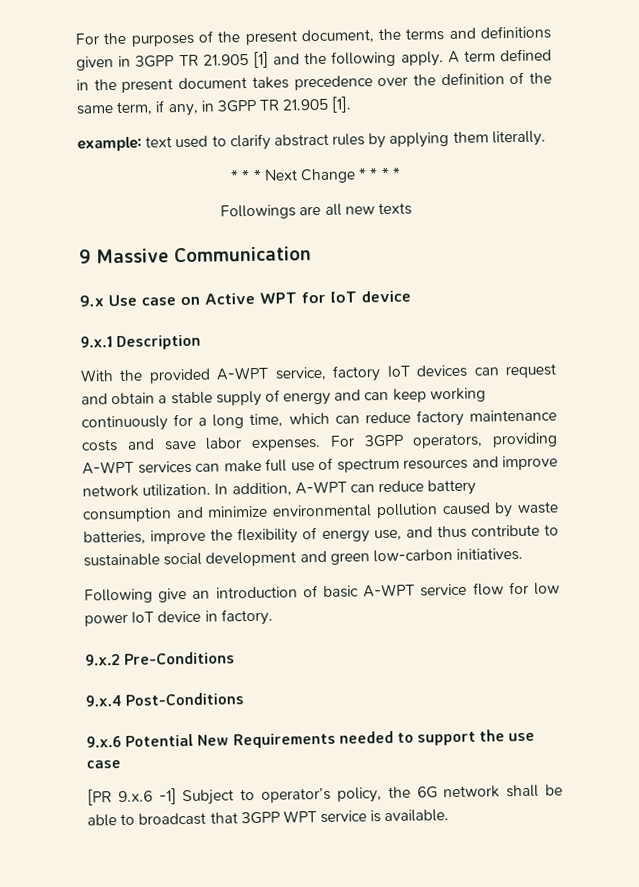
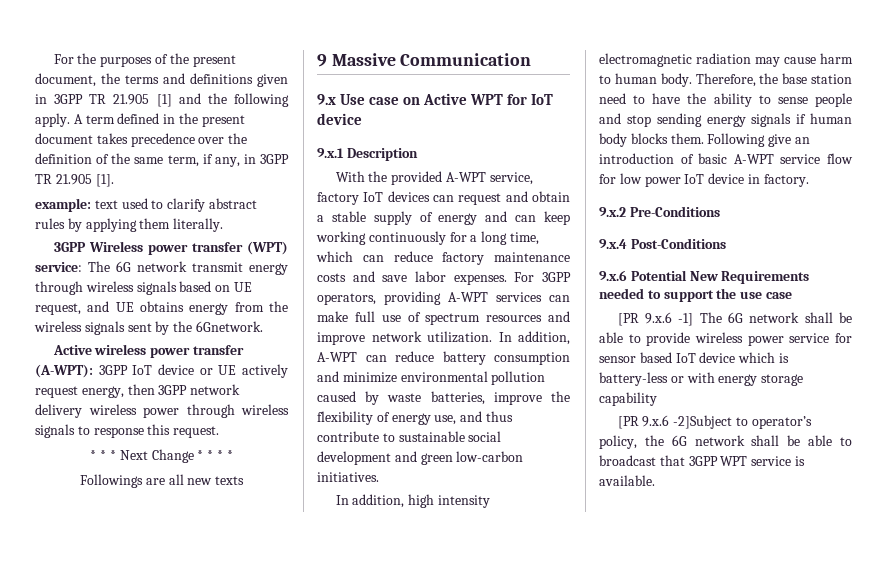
+ 3GPP Wireless power transfer (WPT) service: The 6G network transmit energy through wireless signals based on UE request, and UE obtains energy from the wireless signals sent by the 6Gnetwork.
+ Active wireless power transfer (A-WPT): 3GPP IoT device or UE actively request energy, then 3GPP network delivery wireless power through wireless signals to response this request.
+ In addition, high intensity electromagnetic radiation may cause harm to human body. Therefore, the base station need to have the ability to sense people and stop sending energy signals if human body blocks them.
- [PR 9.x.6 -1] Subject to operator’s policy, the 6G network shall be able to broadcast that 3GPP WPT service is available.
+ [PR 9.x.6 -1] The 6G network shall be able to provide wireless power service for sensor based IoT device which is battery-less or with energy storage capability
+ [PR 9.x.6 -2]Subject to operator’s policy, the 6G network shall be able to broadcast that 3GPP WPT service is available.

